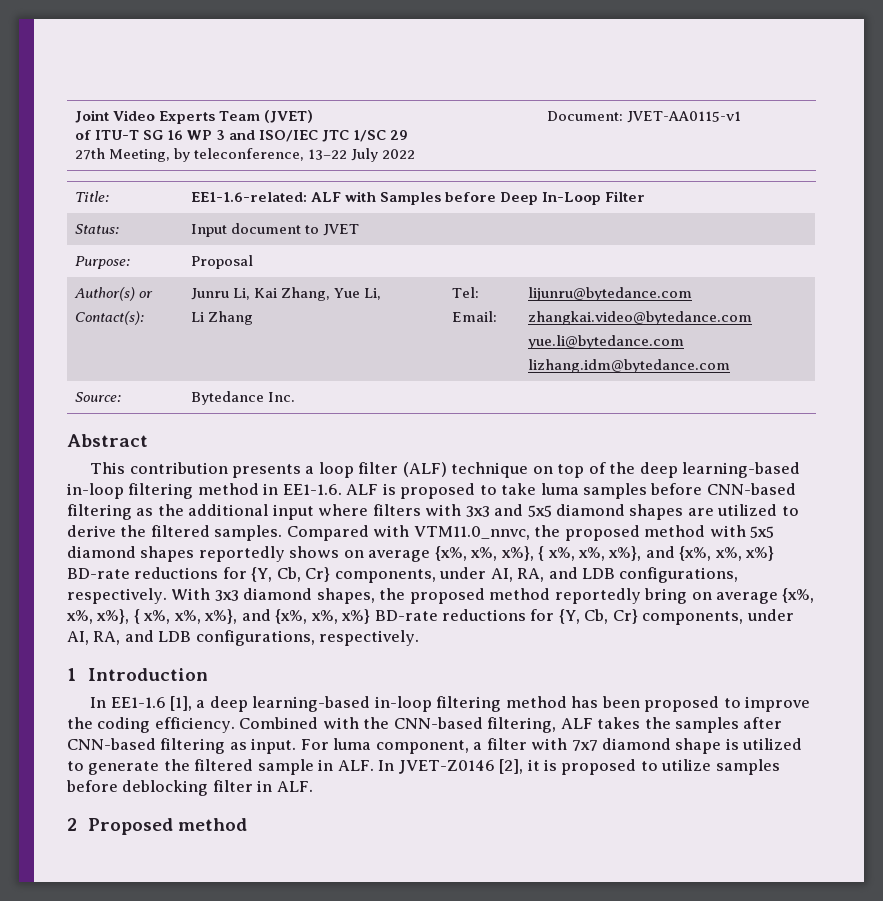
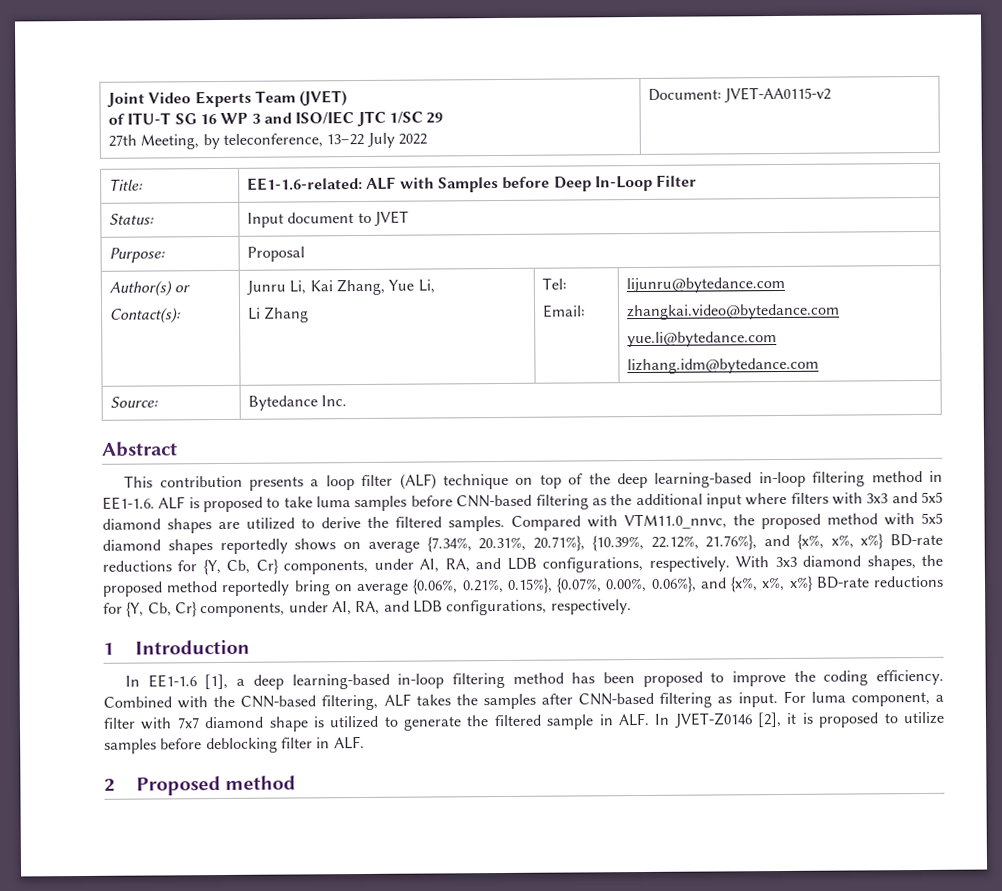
  Joint Video Experts Team (JVET)
  of ITU-T SG 16 WP 3 and ISO/IEC JTC 1/SC 29
- 27th Meeting, by teleconference, 13–22 July 2022 | Document: JVET-AA0115-v1
+ 27th Meeting, by teleconference, 13–22 July 2022 | Document: JVET-AA0115-v2
- Compared with VTM11.0_nnvc, the proposed method with 5x5 diamond shapes reportedly shows on average {x%, x%, x%}, { x%, x%, x%}, and {x%, x%, x%} BD-rate reductions for {Y, Cb, Cr} components, under AI, RA, and LDB configurations, respectively.
+ Compared with VTM11.0_nnvc, the proposed method with 5x5 diamond shapes reportedly shows on average {7.34%, 20.31%, 20.71%}, {10.39%, 22.12%, 21.76%}, and {x%, x%, x%} BD-rate reductions for {Y, Cb, Cr} components, under AI, RA, and LDB configurations, respectively.
- With 3x3 diamond shapes, the proposed method reportedly bring on average {x%, x%, x%}, { x%, x%, x%}, and {x%, x%, x%} BD-rate reductions for {Y, Cb, Cr} components, under AI, RA, and LDB configurations, respectively.
+ With 3x3 diamond shapes, the proposed method reportedly bring on average {0.06%, 0.21%, 0.15%}, {0.07%, 0.00%, 0.06%}, and {x%, x%, x%} BD-rate reductions for {Y, Cb, Cr} components, under AI, RA, and LDB configurations, respectively.

